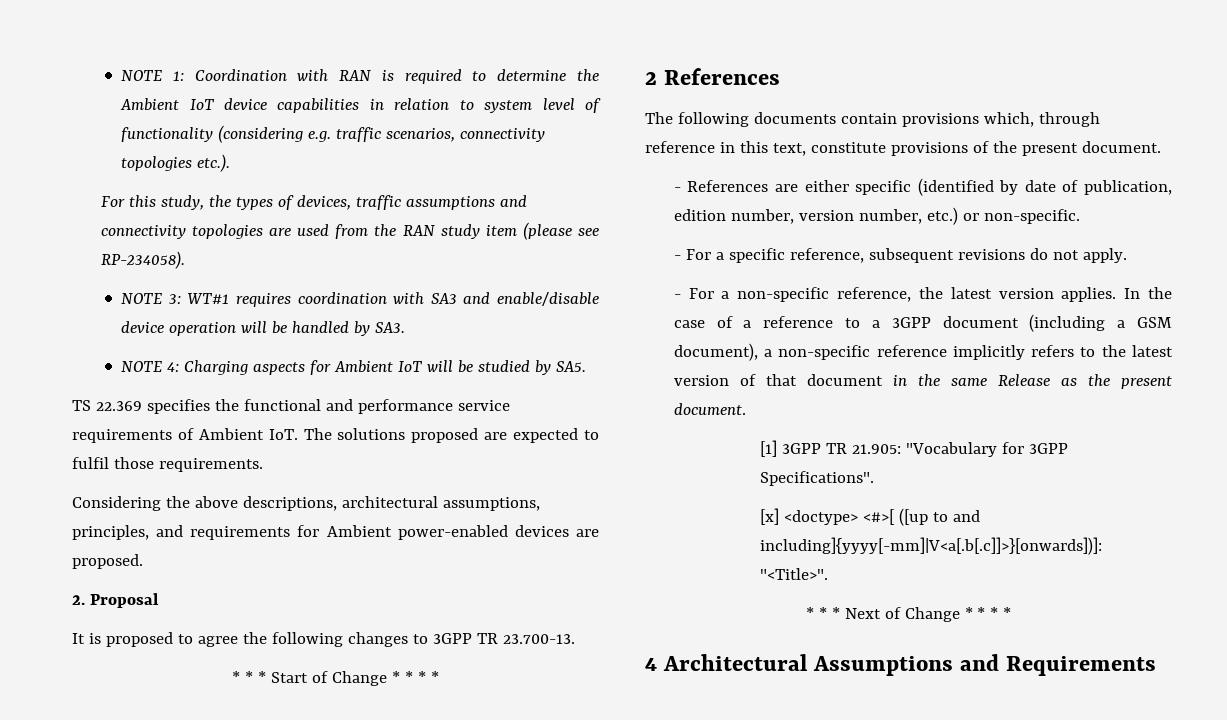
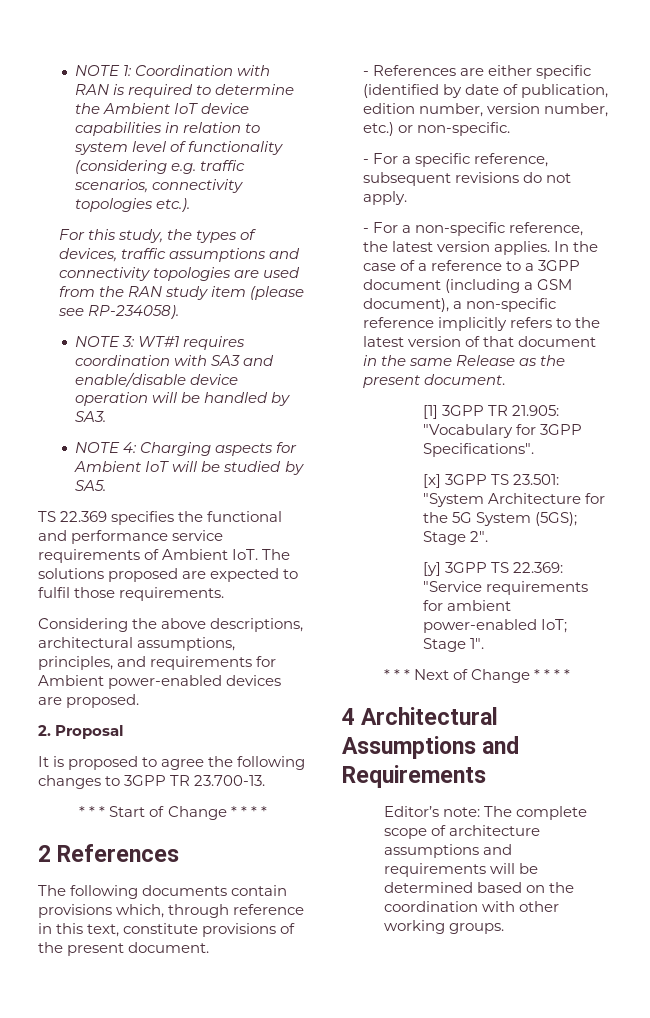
- [x] <doctype> <#>[ ([up to and including]{yyyy[-mm]|V<a[.b[.c]]>}[onwards])]: "<Title>".
+ [x] 3GPP TS 23.501: "System Architecture for the 5G System (5GS); Stage 2".
+ [y] 3GPP TS 22.369: "Service requirements for ambient power-enabled IoT; Stage 1".
+ Editor’s note: The complete scope of architecture assumptions and requirements will be determined based on the coordination with other working groups.

